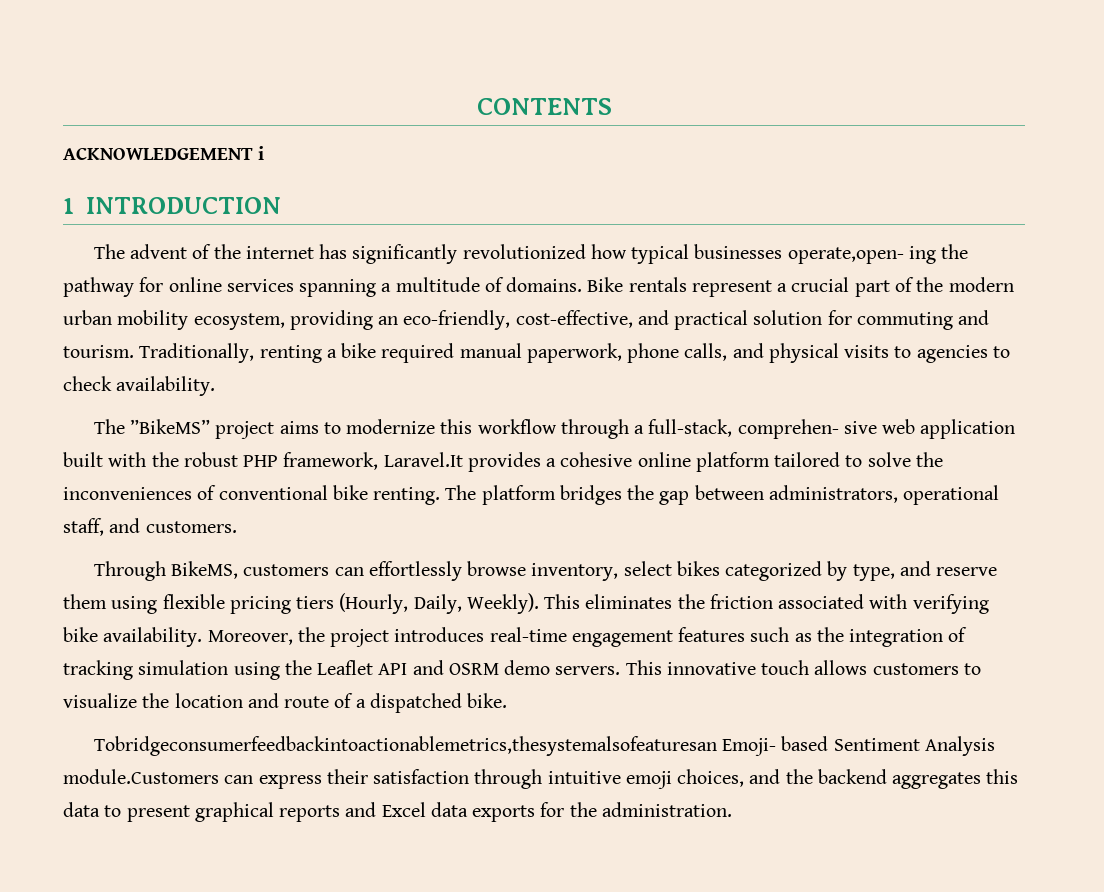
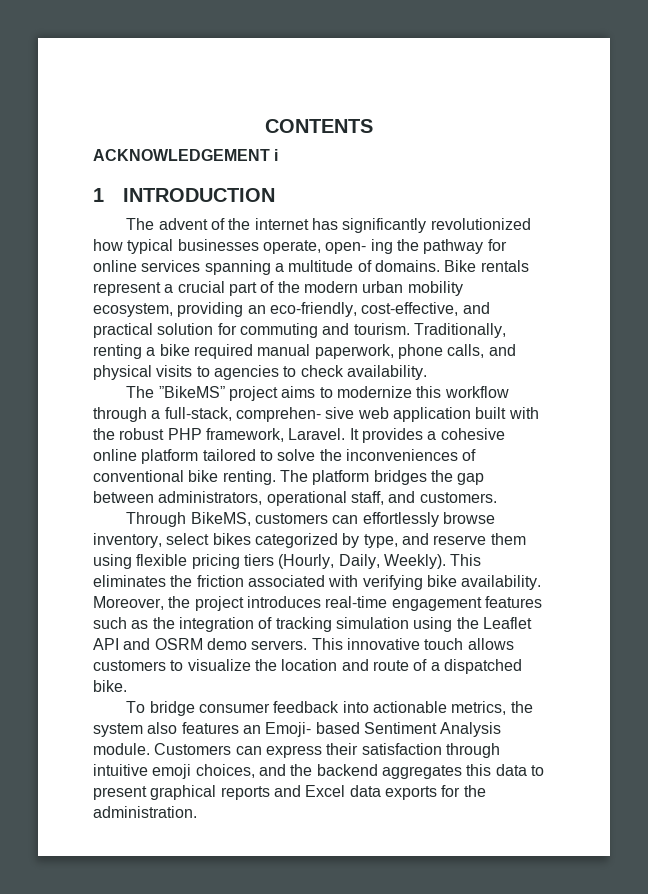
- The advent of the internet has significantly revolutionized how typical businesses operate,open- ing the pathway for online services spanning a multitude of domains.
+ The advent of the internet has significantly revolutionized how typical businesses operate, open- ing the pathway for online services spanning a multitude of domains.
- The ”BikeMS” project aims to modernize this workflow through a full-stack, comprehen- sive web application built with the robust PHP framework, Laravel.It provides a cohesive online platform tailored to solve the inconveniences of conventional bike renting.
+ The ”BikeMS” project aims to modernize this workflow through a full-stack, comprehen- sive web application built with the robust PHP framework, Laravel. It provides a cohesive online platform tailored to solve the inconveniences of conventional bike renting.
- Tobridgeconsumerfeedbackintoactionablemetrics,thesystemalsofeaturesan Emoji- based Sentiment Analysis module.Customers can express their satisfaction through intuitive emoji choices, and the backend aggregates this data to present graphical reports and Excel data exports for the administration.
+ To bridge consumer feedback into actionable metrics, the system also features an Emoji- based Sentiment Analysis module. Customers can express their satisfaction through intuitive emoji choices, and the backend aggregates this data to present graphical reports and Excel data exports for the administration.

